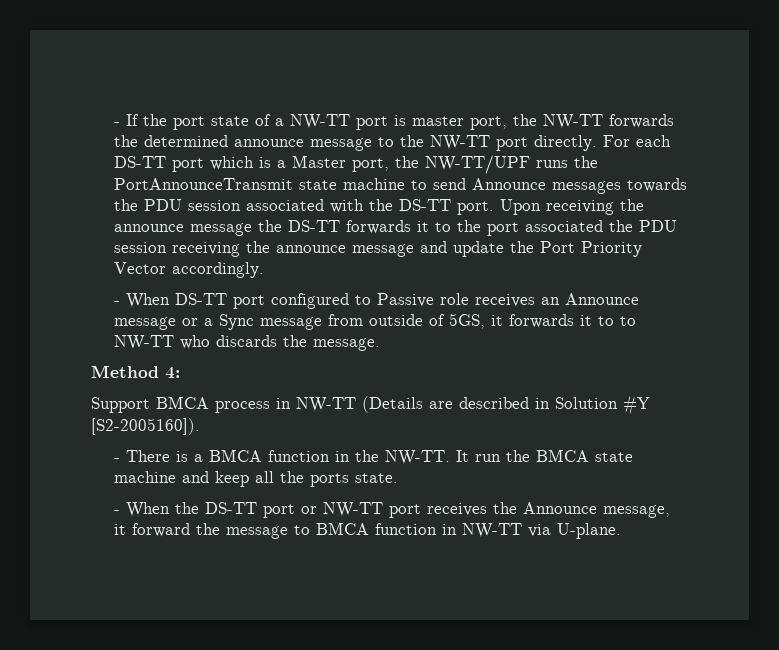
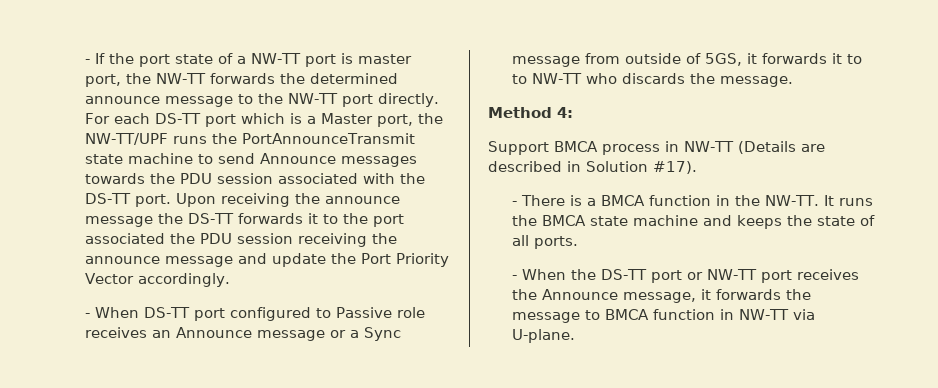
- Support BMCA process in NW-TT (Details are described in Solution #Y [S2-2005160]).
+ Support BMCA process in NW-TT (Details are described in Solution #17).
- It run the BMCA state machine and keep all the ports state.
+ It runs the BMCA state machine and keeps the state of all ports.
- - When the DS-TT port or NW-TT port receives the Announce message, it forward the message to BMCA function in NW-TT via U-plane.
+ - When the DS-TT port or NW-TT port receives the Announce message, it forwards the message to BMCA function in NW-TT via U-plane.

